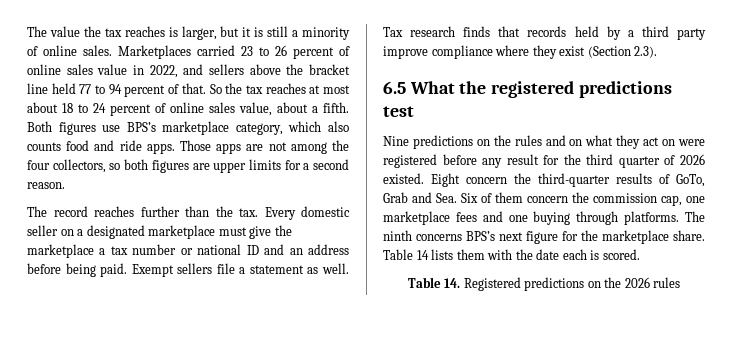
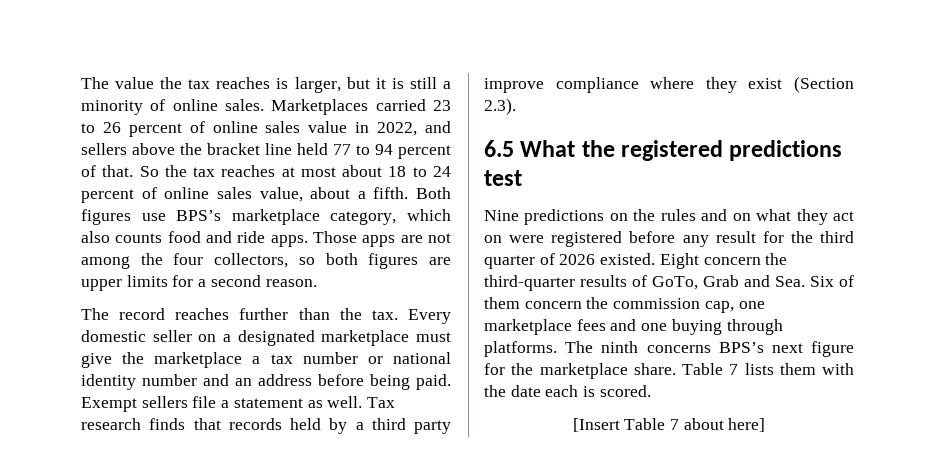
- Every domestic seller on a designated marketplace must give the marketplace a tax number or national ID and an address before being paid.
+ Every domestic seller on a designated marketplace must give the marketplace a tax number or national identity number and an address before being paid.
- Table 14 lists them with the date each is scored.
+ Table 7 lists them with the date each is scored.
- Table 14. Registered predictions on the 2026 rules
+ [Insert Table 7 about here]

